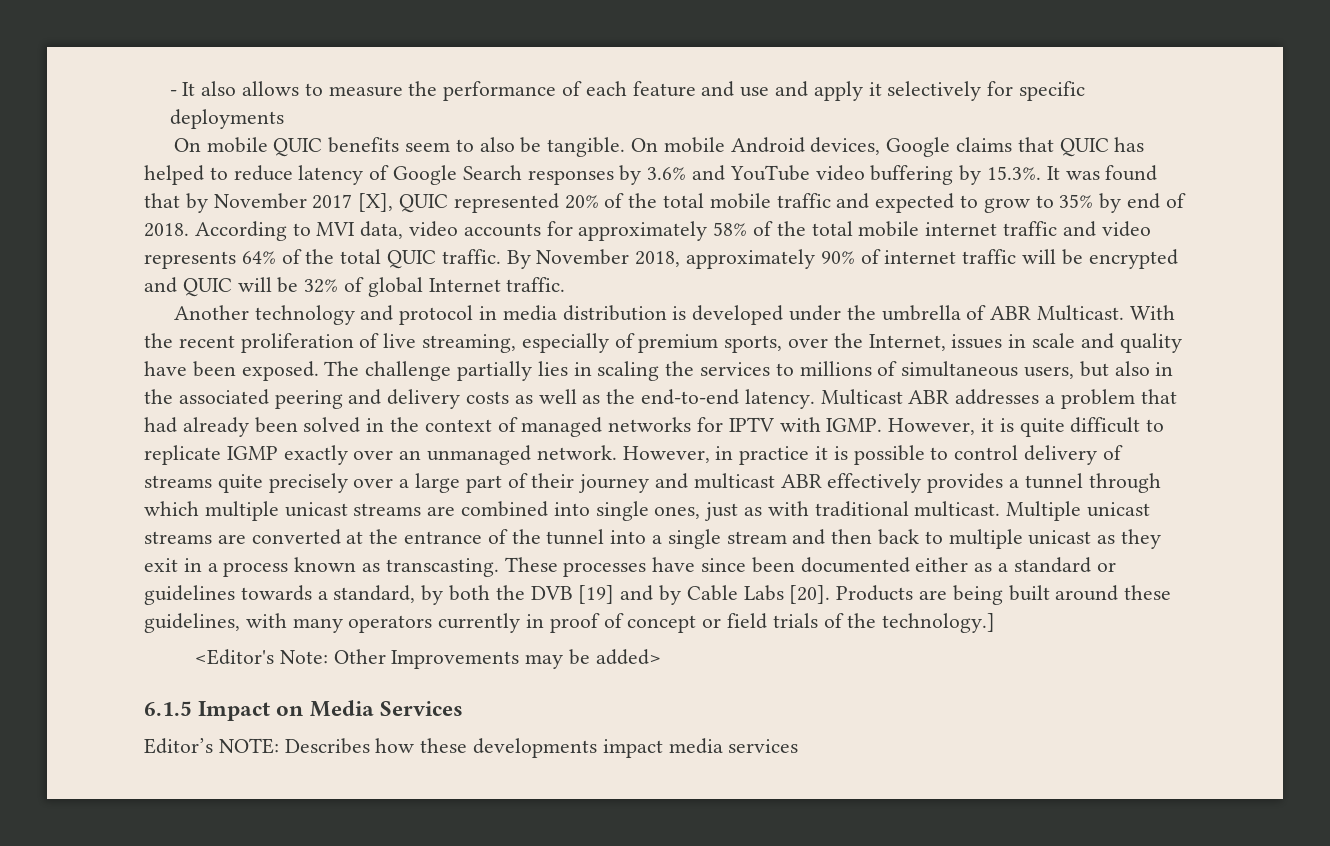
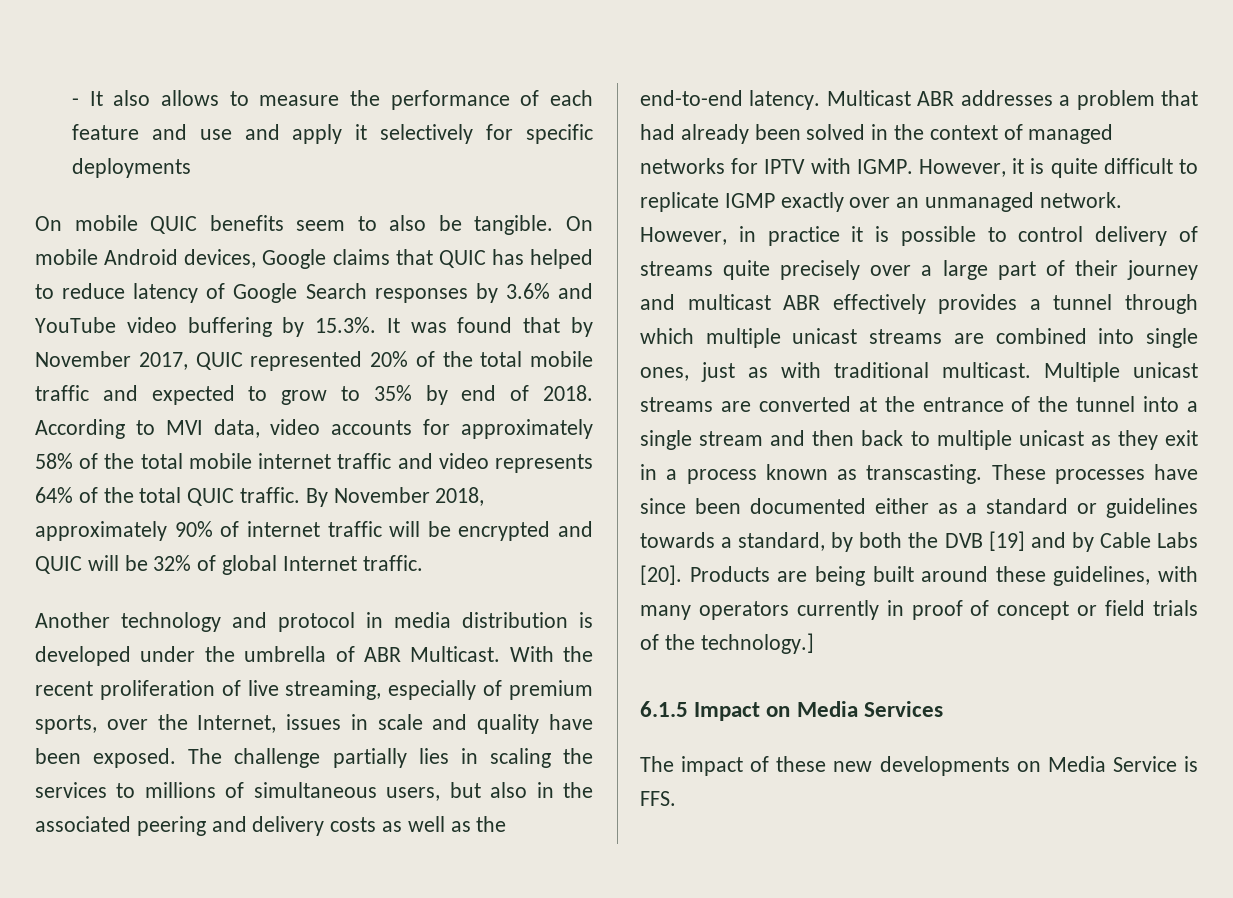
- On mobile Android devices, Google claims that QUIC has helped to reduce latency of Google Search responses by 3.6% and YouTube video buffering by 15.3%. It was found that by November 2017 [X], QUIC represented 20% of the total mobile traffic and expected to grow to 35% by end of 2018.
+ On mobile Android devices, Google claims that QUIC has helped to reduce latency of Google Search responses by 3.6% and YouTube video buffering by 15.3%. It was found that by November 2017, QUIC represented 20% of the total mobile traffic and expected to grow to 35% by end of 2018.
- <Editor's Note: Other Improvements may be added>
- Editor’s NOTE: Describes how these developments impact media services
+ The impact of these new developments on Media Service is FFS.

